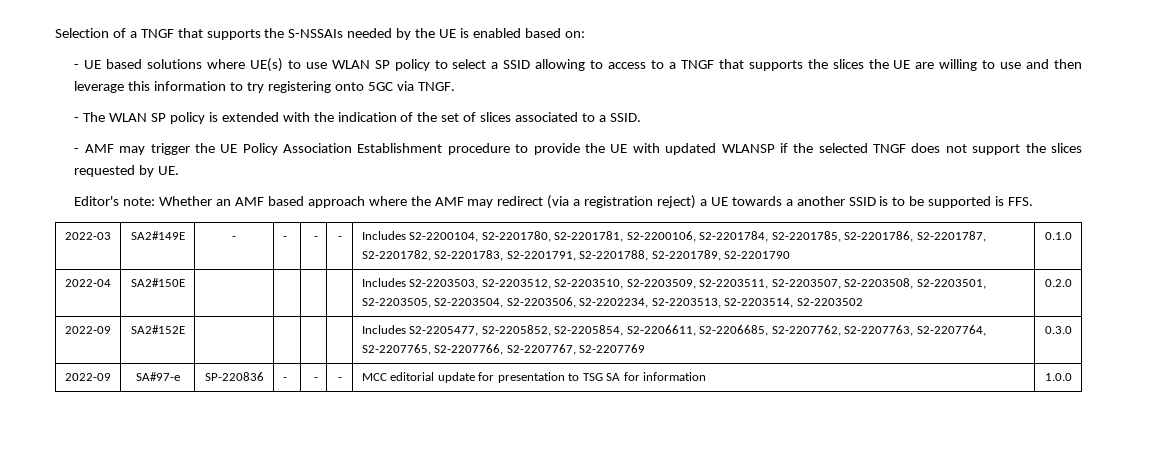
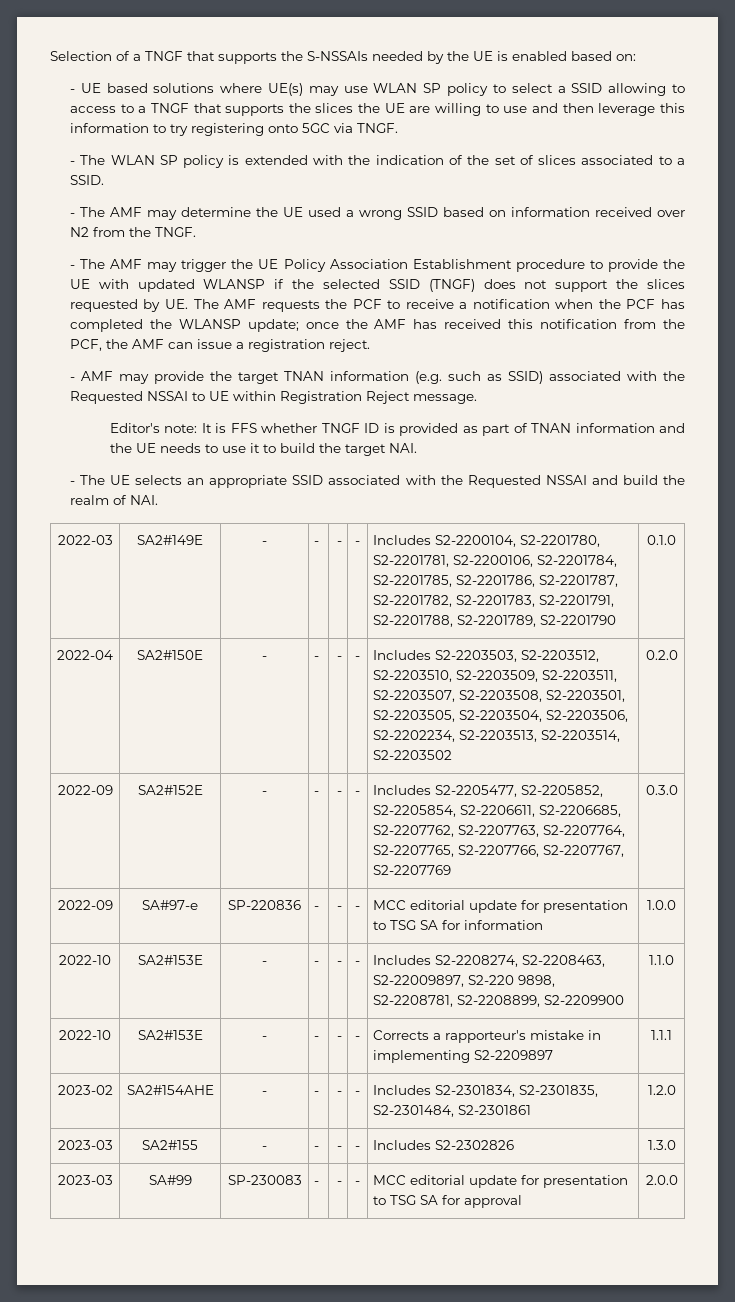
- - UE based solutions where UE(s) to use WLAN SP policy to select a SSID allowing to access to a TNGF that supports the slices the UE are willing to use and then leverage this information to try registering onto 5GC via TNGF.
+ - UE based solutions where UE(s) may use WLAN SP policy to select a SSID allowing to access to a TNGF that supports the slices the UE are willing to use and then leverage this information to try registering onto 5GC via TNGF.
- - AMF may trigger the UE Policy Association Establishment procedure to provide the UE with updated WLANSP if the selected TNGF does not support the slices requested by UE.
- Editor's note: Whether an AMF based approach where the AMF may redirect (via a registration reject) a UE towards a another SSID is to be supported is FFS.
+ - The AMF may determine the UE used a wrong SSID based on information received over N2 from the TNGF.
+ - The AMF may trigger the UE Policy Association Establishment procedure to provide the UE with updated WLANSP if the selected SSID (TNGF) does not support the slices requested by UE. The AMF requests the PCF to receive a notification when the PCF has completed the WLANSP update; once the AMF has received this notification from the PCF, the AMF can issue a registration reject.
+ - AMF may provide the target TNAN information (e.g. such as SSID) associated with the Requested NSSAI to UE within Registration Reject message.
+ Editor's note: It is FFS whether TNGF ID is provided as part of TNAN information and the UE needs to use it to build the target NAI.
+ - The UE selects an appropriate SSID associated with the Requested NSSAI and build the realm of NAI.
- 2022-04 | SA2#150E | | | | | Includes S2-2203503, S2-2203512, S2-2203510, S2-2203509, S2-2203511, S2-2203507, S2-2203508, S2-2203501, S2-2203505, S2-2203504, S2-2203506, S2-2202234, S2-2203513, S2-2203514, S2-2203502 | 0.2.0
+ 2022-04 | SA2#150E | - | - | - | - | Includes S2-2203503, S2-2203512, S2-2203510, S2-2203509, S2-2203511, S2-2203507, S2-2203508, S2-2203501, S2-2203505, S2-2203504, S2-2203506, S2-2202234, S2-2203513, S2-2203514, S2-2203502 | 0.2.0
- 2022-09 | SA2#152E | | | | | Includes S2-2205477, S2-2205852, S2-2205854, S2-2206611, S2-2206685, S2-2207762, S2-2207763, S2-2207764, S2-2207765, S2-2207766, S2-2207767, S2-2207769 | 0.3.0
+ 2022-09 | SA2#152E | - | - | - | - | Includes S2-2205477, S2-2205852, S2-2205854, S2-2206611, S2-2206685, S2-2207762, S2-2207763, S2-2207764, S2-2207765, S2-2207766, S2-2207767, S2-2207769 | 0.3.0
+ 2022-10 | SA2#153E | - | - | - | - | Includes S2-2208274, S2-2208463, S2-22009897, S2-220 9898, S2-2208781, S2-2208899, S2-2209900 | 1.1.0
+ 2022-10 | SA2#153E | - | - | - | - | Corrects a rapporteur's mistake in implementing S2-2209897 | 1.1.1
+ 2023-02 | SA2#154AHE | - | - | - | - | Includes S2-2301834, S2-2301835, S2-2301484, S2-2301861 | 1.2.0
+ 2023-03 | SA2#155 | - | - | - | - | Includes S2-2302826 | 1.3.0
+ 2023-03 | SA#99 | SP-230083 | - | - | - | MCC editorial update for presentation to TSG SA for approval | 2.0.0

